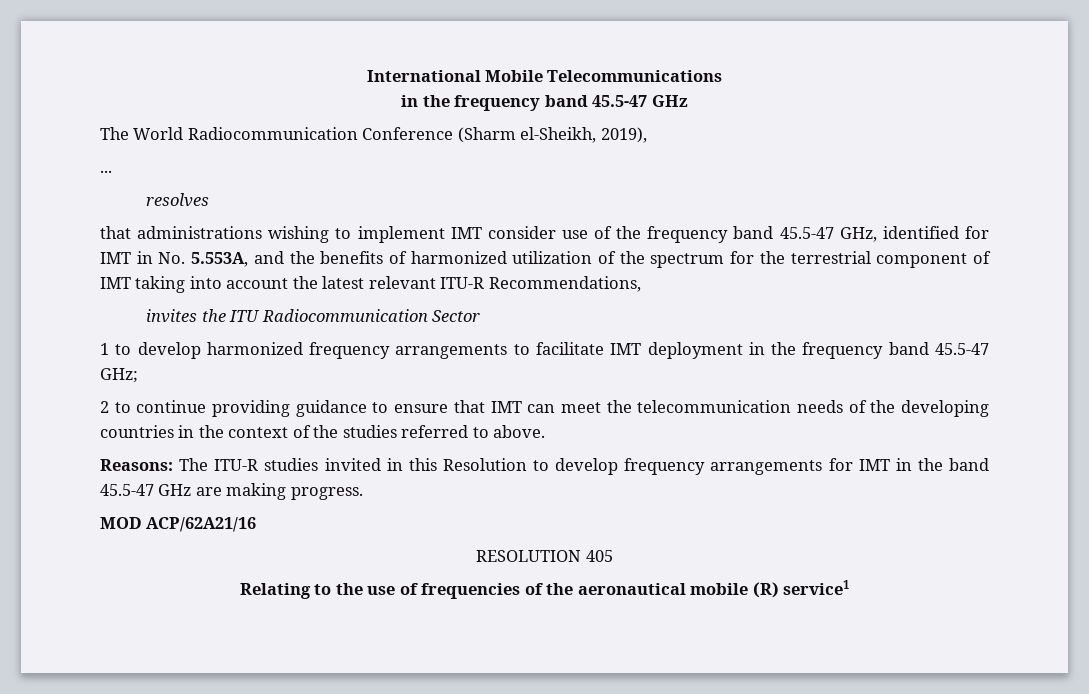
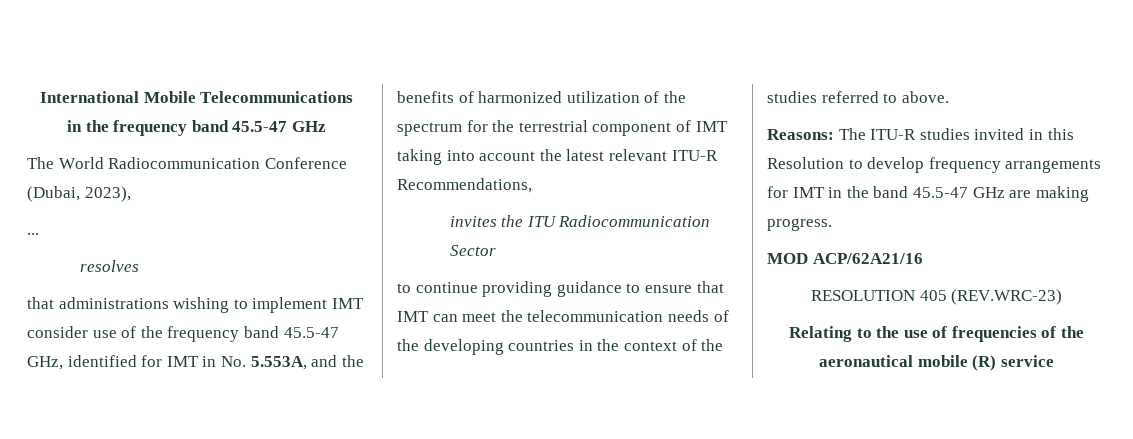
- The World Radiocommunication Conference (Sharm el-Sheikh, 2019),
+ The World Radiocommunication Conference (Dubai, 2023),
- 1 to develop harmonized frequency arrangements to facilitate IMT deployment in the frequency band 45.5-47 GHz;
- 2 to continue providing guidance to ensure that IMT can meet the telecommunication needs of the developing countries in the context of the studies referred to above.
+ to continue providing guidance to ensure that IMT can meet the telecommunication needs of the developing countries in the context of the studies referred to above.
- RESOLUTION 405
+ RESOLUTION 405 (REV.WRC-23)
- Relating to the use of frequencies of the aeronautical mobile (R) service1
+ Relating to the use of frequencies of the aeronautical mobile (R) service

